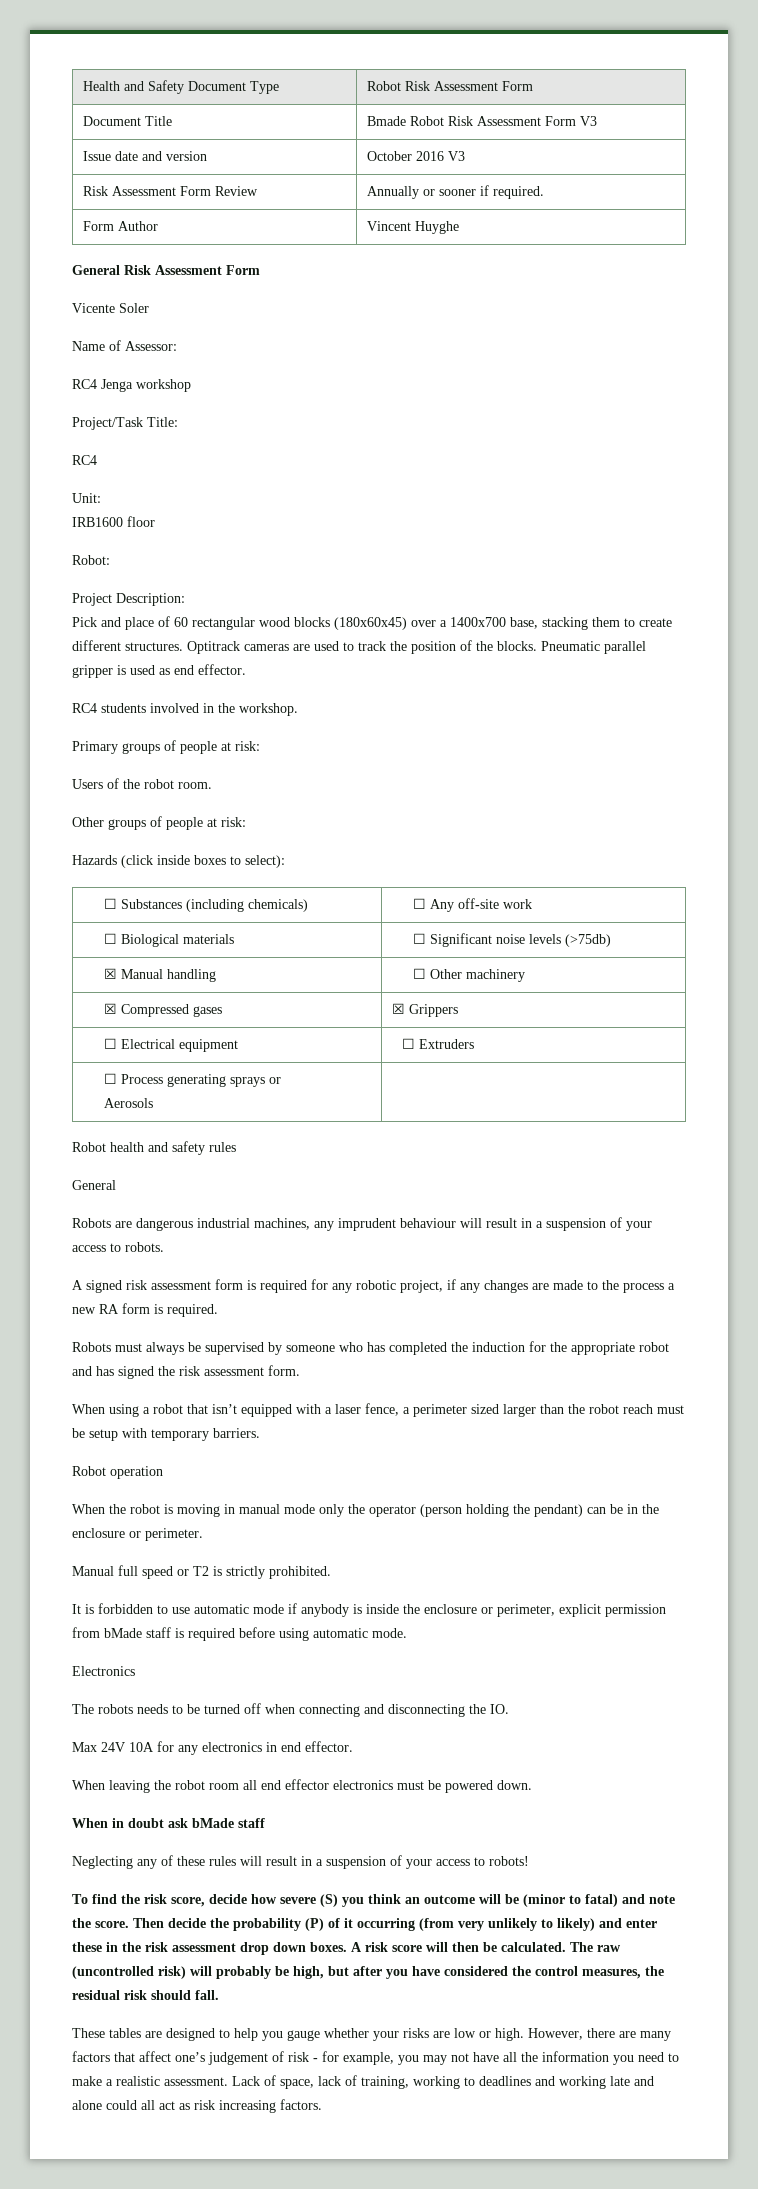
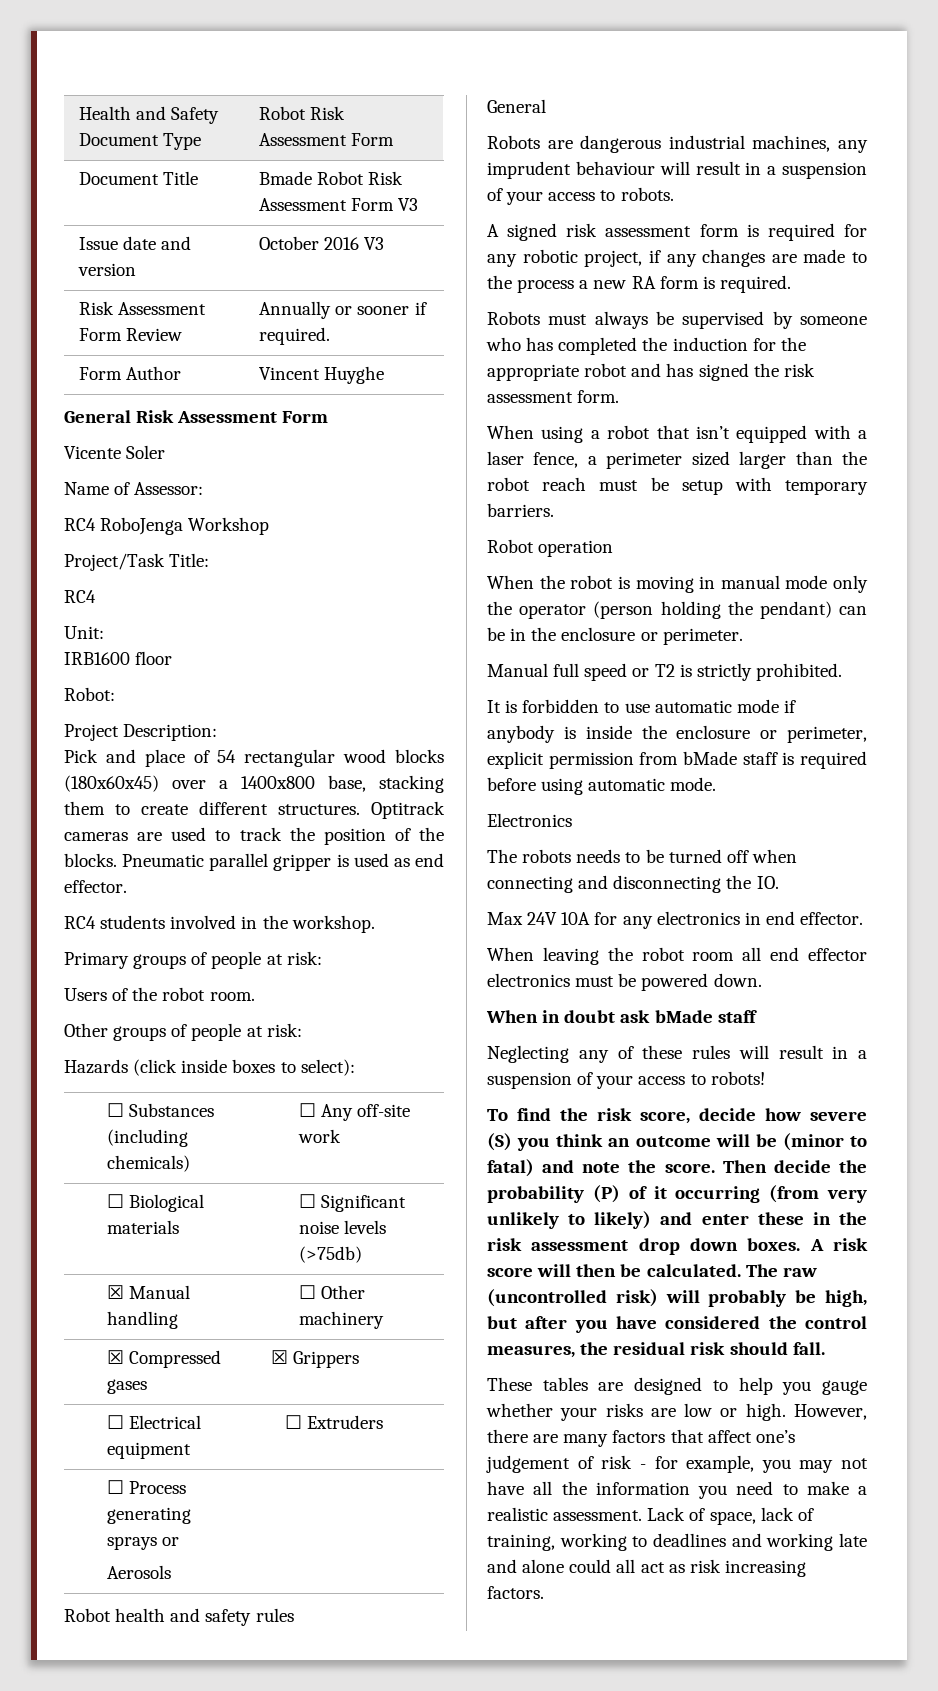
- RC4 Jenga workshop
+ RC4 RoboJenga Workshop
- Pick and place of 60 rectangular wood blocks (180x60x45) over a 1400x700 base, stacking them to create different structures.
+ Pick and place of 54 rectangular wood blocks (180x60x45) over a 1400x800 base, stacking them to create different structures.

